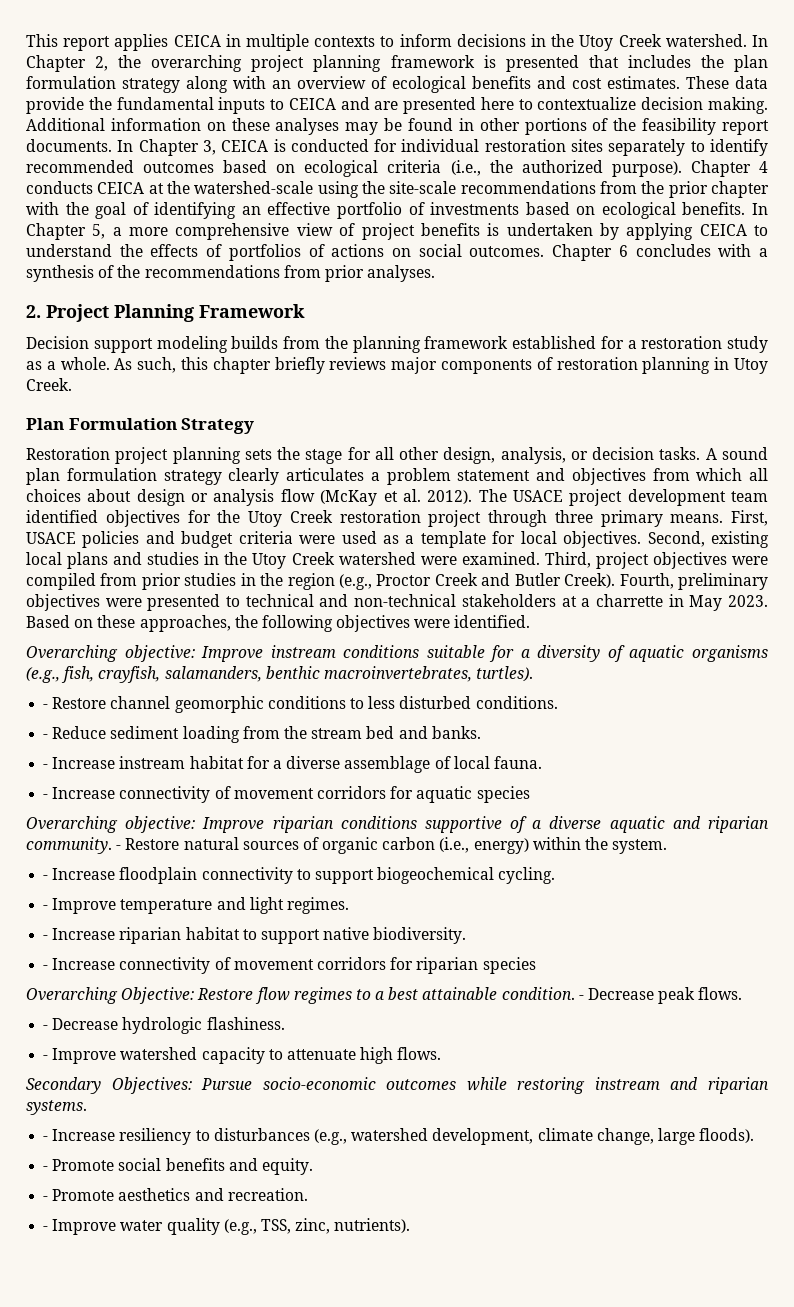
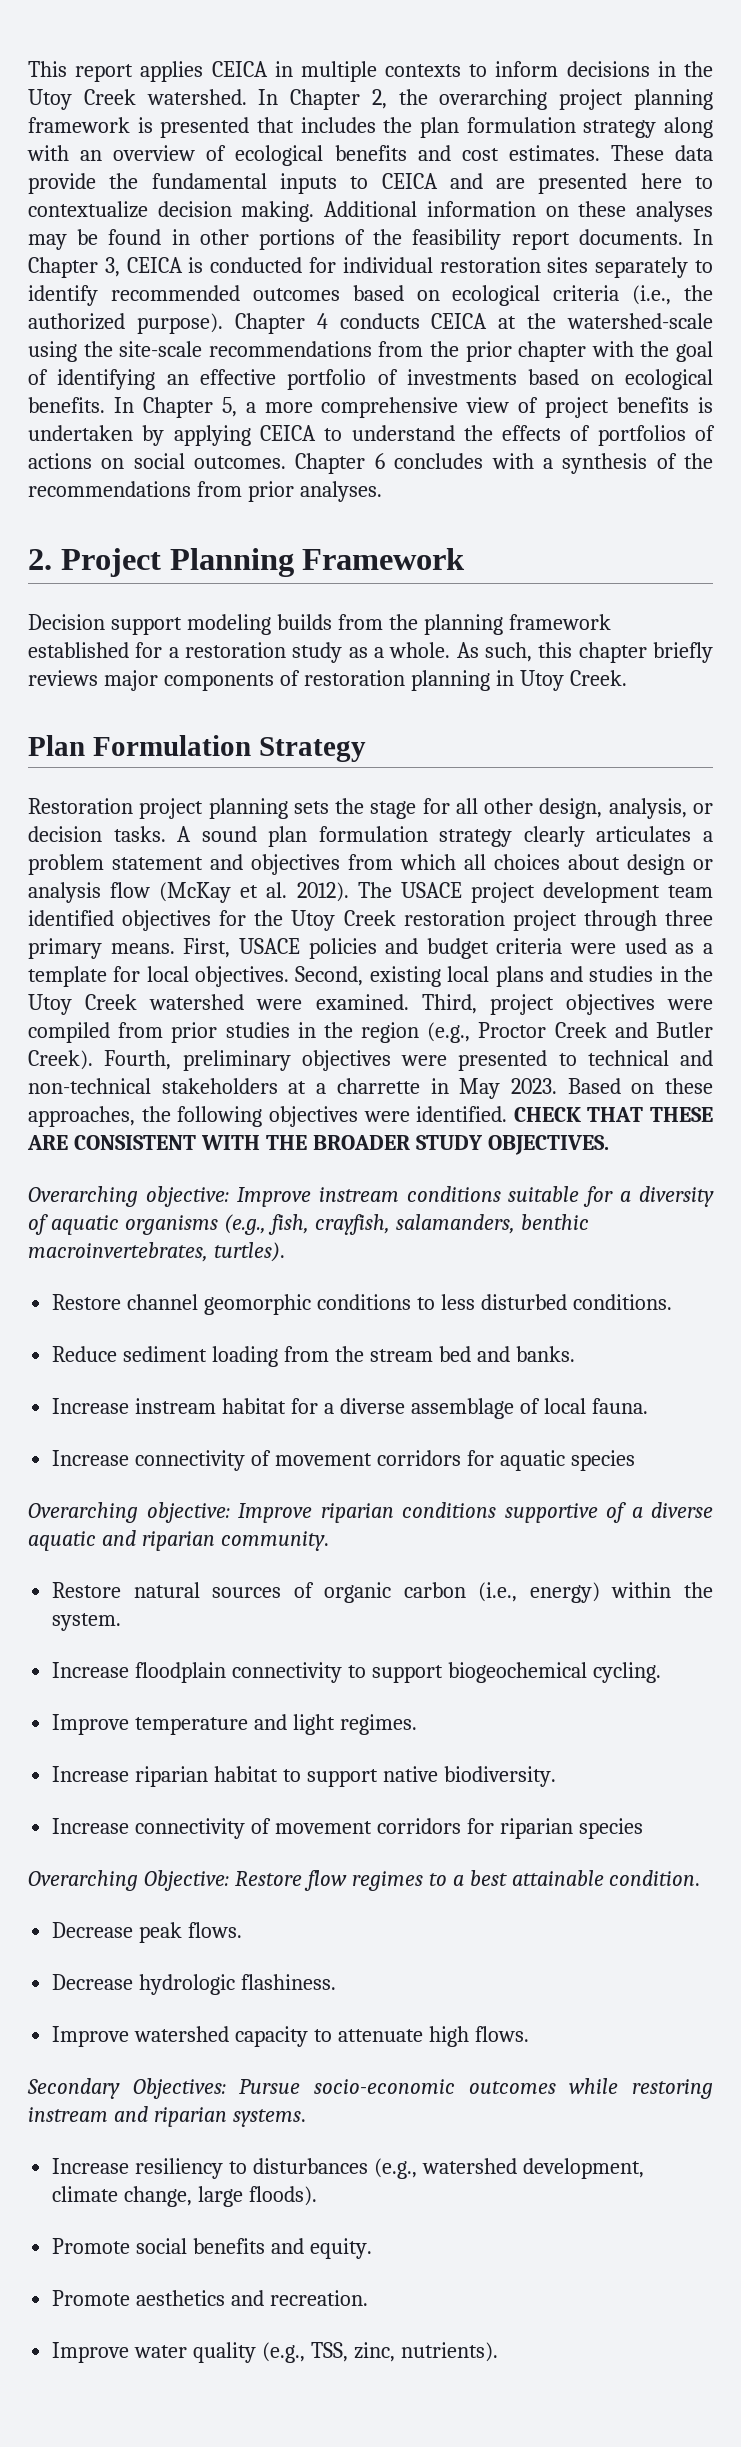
+ CHECK THAT THESE ARE CONSISTENT WITH THE BROADER STUDY OBJECTIVES.
- - Restore channel geomorphic conditions to less disturbed conditions.
+ Restore channel geomorphic conditions to less disturbed conditions.
- - Reduce sediment loading from the stream bed and banks.
+ Reduce sediment loading from the stream bed and banks.
- - Increase instream habitat for a diverse assemblage of local fauna.
+ Increase instream habitat for a diverse assemblage of local fauna.
- - Increase connectivity of movement corridors for aquatic species
+ Increase connectivity of movement corridors for aquatic species
- Overarching objective: Improve riparian conditions supportive of a diverse aquatic and riparian community. - Restore natural sources of organic carbon (i.e., energy) within the system.
+ Overarching objective: Improve riparian conditions supportive of a diverse aquatic and riparian community.
+ Restore natural sources of organic carbon (i.e., energy) within the system.
- - Increase floodplain connectivity to support biogeochemical cycling.
+ Increase floodplain connectivity to support biogeochemical cycling.
- - Improve temperature and light regimes.
+ Improve temperature and light regimes.
- - Increase riparian habitat to support native biodiversity.
+ Increase riparian habitat to support native biodiversity.
- - Increase connectivity of movement corridors for riparian species
+ Increase connectivity of movement corridors for riparian species
- Overarching Objective: Restore flow regimes to a best attainable condition. - Decrease peak flows.
+ Overarching Objective: Restore flow regimes to a best attainable condition.
+ Decrease peak flows.
- - Decrease hydrologic flashiness.
+ Decrease hydrologic flashiness.
- - Improve watershed capacity to attenuate high flows.
+ Improve watershed capacity to attenuate high flows.
- - Increase resiliency to disturbances (e.g., watershed development, climate change, large floods).
+ Increase resiliency to disturbances (e.g., watershed development, climate change, large floods).
- - Promote social benefits and equity.
+ Promote social benefits and equity.
- - Promote aesthetics and recreation.
+ Promote aesthetics and recreation.
- - Improve water quality (e.g., TSS, zinc, nutrients).
+ Improve water quality (e.g., TSS, zinc, nutrients).

